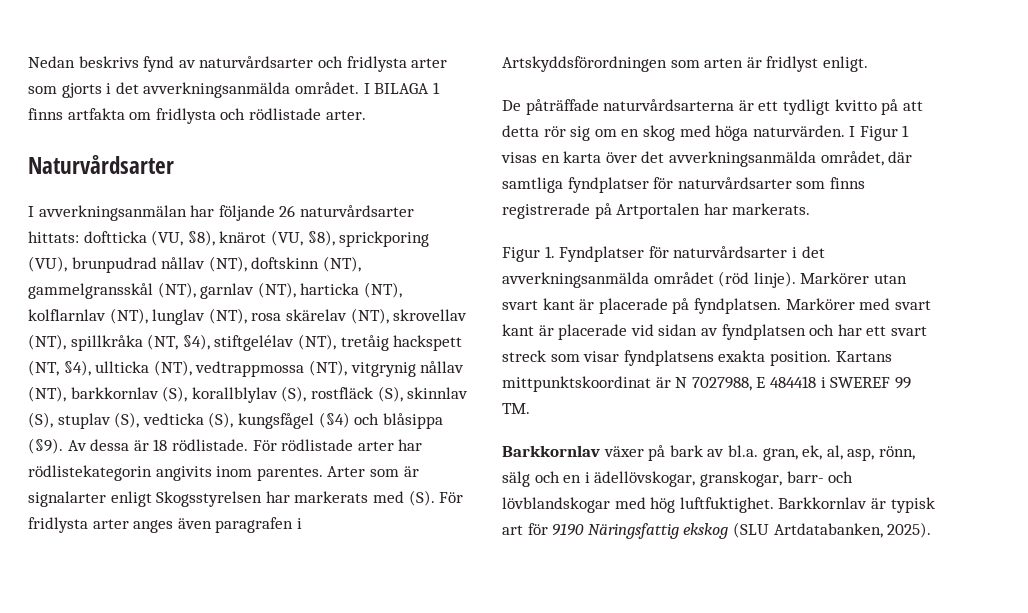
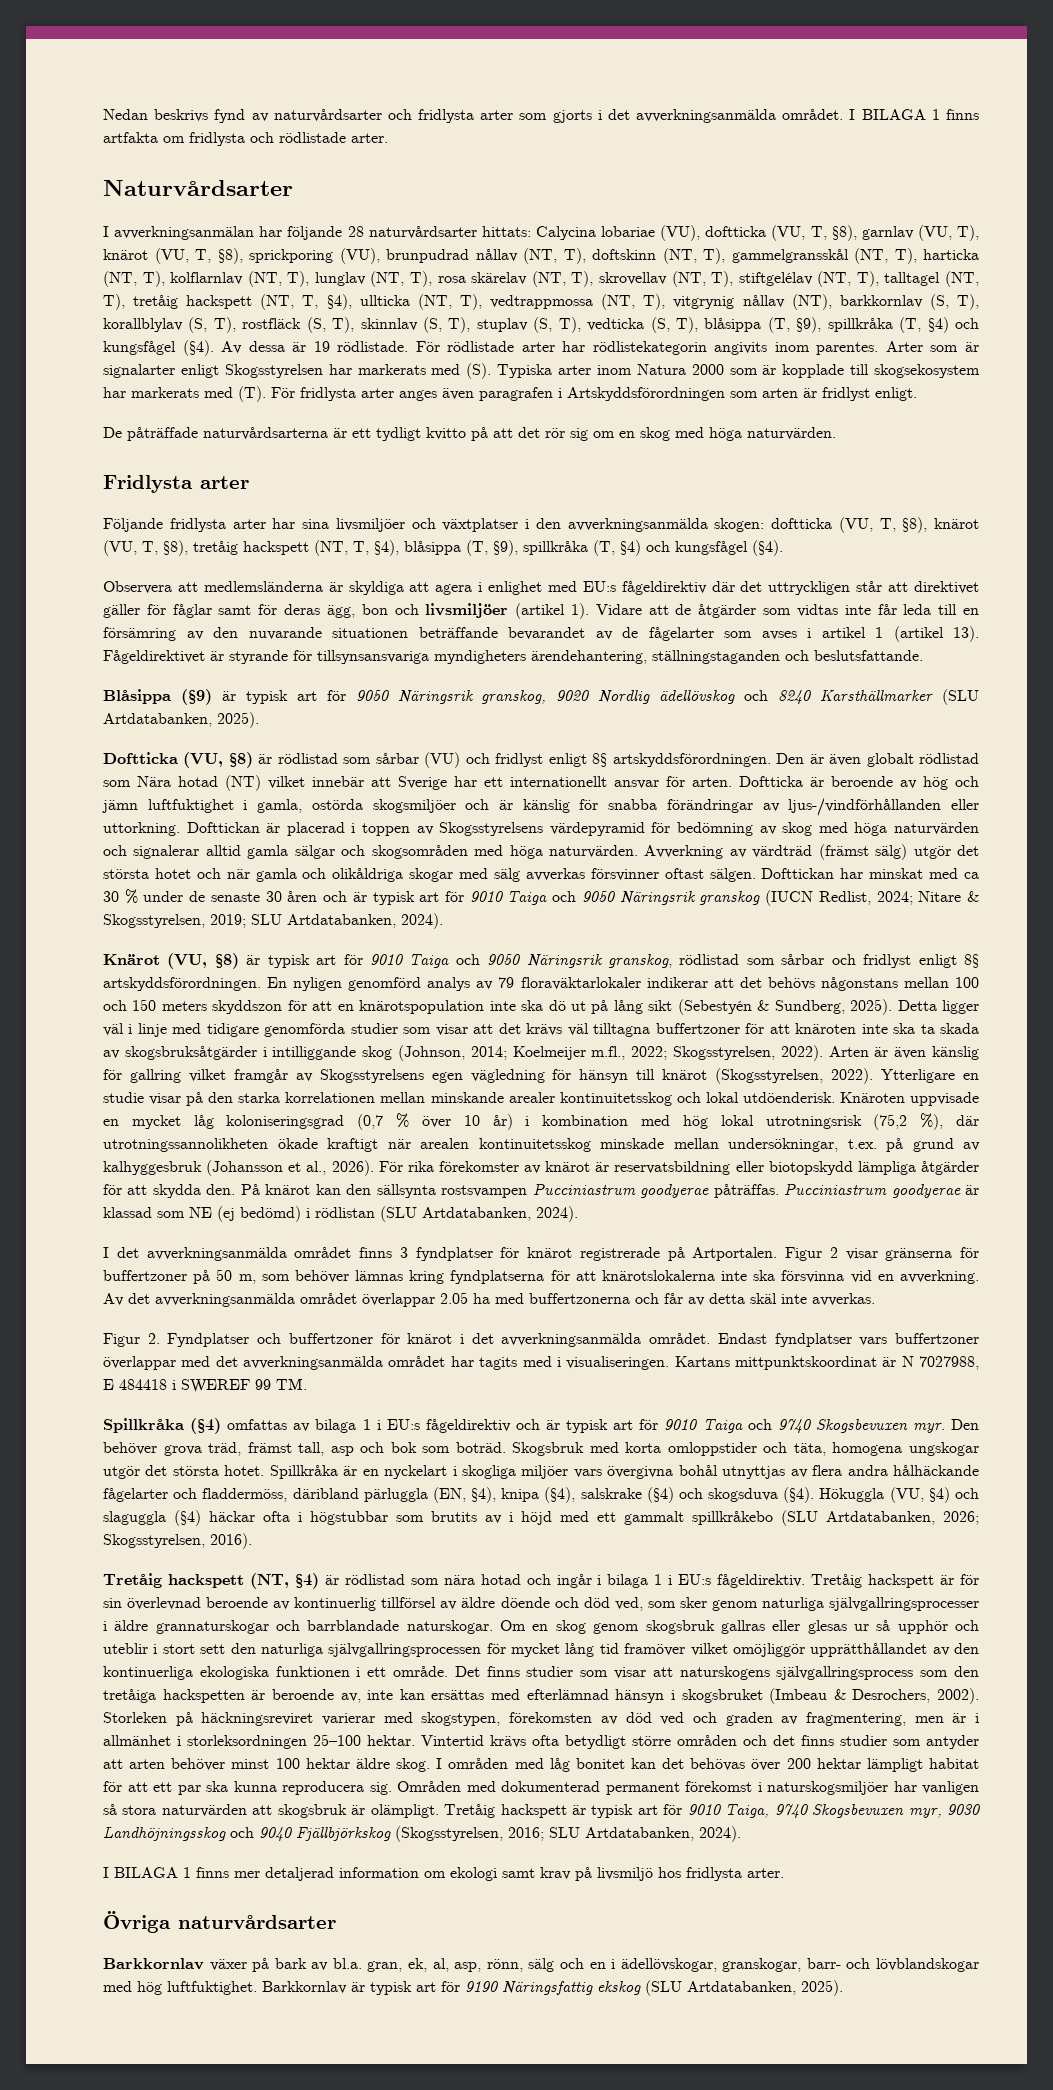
- I avverkningsanmälan har följande 26 naturvårdsarter hittats: doftticka (VU, §8), knärot (VU, §8), sprickporing (VU), brunpudrad nållav (NT), doftskinn (NT), gammelgransskål (NT), garnlav (NT), harticka (NT), kolflarnlav (NT), lunglav (NT), rosa skärelav (NT), skrovellav (NT), spillkråka (NT, §4), stiftgelélav (NT), tretåig hackspett (NT, §4), ullticka (NT), vedtrappmossa (NT), vitgrynig nållav (NT), barkkornlav (S), korallblylav (S), rostfläck (S), skinnlav (S), stuplav (S), vedticka (S), kungsfågel (§4) och blåsippa (§9).
+ I avverkningsanmälan har följande 28 naturvårdsarter hittats: Calycina lobariae (VU), doftticka (VU, T, §8), garnlav (VU, T), knärot (VU, T, §8), sprickporing (VU), brunpudrad nållav (NT, T), doftskinn (NT, T), gammelgransskål (NT, T), harticka (NT, T), kolflarnlav (NT, T), lunglav (NT, T), rosa skärelav (NT, T), skrovellav (NT, T), stiftgelélav (NT, T), talltagel (NT, T), tretåig hackspett (NT, T, §4), ullticka (NT, T), vedtrappmossa (NT, T), vitgrynig nållav (NT), barkkornlav (S, T), korallblylav (S, T), rostfläck (S, T), skinnlav (S, T), stuplav (S, T), vedticka (S, T), blåsippa (T, §9), spillkråka (T, §4) och kungsfågel (§4).
- Av dessa är 18 rödlistade.
+ Av dessa är 19 rödlistade.
- Arter som är signalarter enligt Skogsstyrelsen har markerats med (S). För fridlysta arter anges även paragrafen i Artskyddsförordningen som arten är fridlyst enligt.
+ Arter som är signalarter enligt Skogsstyrelsen har markerats med (S). Typiska arter inom Natura 2000 som är kopplade till skogsekosystem har markerats med (T). För fridlysta arter anges även paragrafen i Artskyddsförordningen som arten är fridlyst enligt.
- De påträffade naturvårdsarterna är ett tydligt kvitto på att detta rör sig om en skog med höga naturvärden. I Figur 1 visas en karta över det avverkningsanmälda området, där samtliga fyndplatser för naturvårdsarter som finns registrerade på Artportalen har markerats.
- Figur 1. Fyndplatser för naturvårdsarter i det avverkningsanmälda området (röd linje). Markörer utan svart kant är placerade på fyndplatsen. Markörer med svart kant är placerade vid sidan av fyndplatsen och har ett svart streck som visar fyndplatsens exakta position.
+ De påträffade naturvårdsarterna är ett tydligt kvitto på att det rör sig om en skog med höga naturvärden.
+ Fridlysta arter
+ Följande fridlysta arter har sina livsmiljöer och växtplatser i den avverkningsanmälda skogen: doftticka (VU, T, §8), knärot (VU, T, §8), tretåig hackspett (NT, T, §4), blåsippa (T, §9), spillkråka (T, §4) och kungsfågel (§4).
+ Observera att medlemsländerna är skyldiga att agera i enlighet med EU:s fågeldirektiv där det uttryckligen står att direktivet gäller för fåglar samt för deras ägg, bon och livsmiljöer (artikel 1). Vidare att de åtgärder som vidtas inte får leda till en försämring av den nuvarande situationen beträffande bevarandet av de fågelarter som avses i artikel 1 (artikel 13). Fågeldirektivet är styrande för tillsynsansvariga myndigheters ärendehantering, ställningstaganden och beslutsfattande.
+ Blåsippa (§9) är typisk art för 9050 Näringsrik granskog, 9020 Nordlig ädellövskog och 8240 Karsthällmarker (SLU Artdatabanken, 2025).
+ Doftticka (VU, §8) är rödlistad som sårbar (VU) och fridlyst enligt 8§ artskyddsförordningen. Den är även globalt rödlistad som Nära hotad (NT) vilket innebär att Sverige har ett internationellt ansvar för arten. Doftticka är beroende av hög och jämn luftfuktighet i gamla, ostörda skogsmiljöer och är känslig för snabba förändringar av ljus-/vindförhållanden eller uttorkning. Dofttickan är placerad i toppen av Skogsstyrelsens värdepyramid för bedömning av skog med höga naturvärden och signalerar alltid gamla sälgar och skogsområden med höga naturvärden. Avverkning av värdträd (främst sälg) utgör det största hotet och när gamla och olikåldriga skogar med sälg avverkas försvinner oftast sälgen. Dofttickan har minskat med ca 30 % under de senaste 30 åren och är typisk art för 9010 Taiga och 9050 Näringsrik granskog (IUCN Redlist, 2024; Nitare & Skogsstyrelsen, 2019; SLU Artdatabanken, 2024).
+ Knärot (VU, §8) är typisk art för 9010 Taiga och 9050 Näringsrik granskog, rödlistad som sårbar och fridlyst enligt 8§ artskyddsförordningen. En nyligen genomförd analys av 79 floraväktarlokaler indikerar att det behövs någonstans mellan 100 och 150 meters skyddszon för att en knärotspopulation inte ska dö ut på lång sikt (Sebestyén & Sundberg, 2025). Detta ligger väl i linje med tidigare genomförda studier som visar att det krävs väl tilltagna buffertzoner för att knäroten inte ska ta skada av skogsbruksåtgärder i intilliggande skog (Johnson, 2014; Koelmeijer m.fl., 2022; Skogsstyrelsen, 2022). Arten är även känslig för gallring vilket framgår av Skogsstyrelsens egen vägledning för hänsyn till knärot (Skogsstyrelsen, 2022). Ytterligare en studie visar på den starka korrelationen mellan minskande arealer kontinuitetsskog och lokal utdöenderisk. Knäroten uppvisade en mycket låg koloniseringsgrad (0,7 % över 10 år) i kombination med hög lokal utrotningsrisk (75,2 %), där utrotningssannolikheten ökade kraftigt när arealen kontinuitetsskog minskade mellan undersökningar, t.ex. på grund av kalhyggesbruk (Johansson et al., 2026). För rika förekomster av knärot är reservatsbildning eller biotopskydd lämpliga åtgärder för att skydda den. På knärot kan den sällsynta rostsvampen Pucciniastrum goodyerae påträffas. Pucciniastrum goodyerae är klassad som NE (ej bedömd) i rödlistan (SLU Artdatabanken, 2024).
+ I det avverkningsanmälda området finns 3 fyndplatser för knärot registrerade på Artportalen. Figur 2 visar gränserna för buffertzoner på 50 m, som behöver lämnas kring fyndplatserna för att knärotslokalerna inte ska försvinna vid en avverkning. Av det avverkningsanmälda området överlappar 2.05 ha med buffertzonerna och får av detta skäl inte avverkas.
+ Figur 2. Fyndplatser och buffertzoner för knärot i det avverkningsanmälda området. Endast fyndplatser vars buffertzoner överlappar med det avverkningsanmälda området har tagits med i visualiseringen.
+ Spillkråka (§4) omfattas av bilaga 1 i EU:s fågeldirektiv och är typisk art för 9010 Taiga och 9740 Skogsbevuxen myr. Den behöver grova träd, främst tall, asp och bok som boträd. Skogsbruk med korta omloppstider och täta, homogena ungskogar utgör det största hotet. Spillkråka är en nyckelart i skogliga miljöer vars övergivna bohål utnyttjas av flera andra hålhäckande fågelarter och fladdermöss, däribland pärluggla (EN, §4), knipa (§4), salskrake (§4) och skogsduva (§4). Hökuggla (VU, §4) och slaguggla (§4) häckar ofta i högstubbar som brutits av i höjd med ett gammalt spillkråkebo (SLU Artdatabanken, 2026; Skogsstyrelsen, 2016).
+ Tretåig hackspett (NT, §4) är rödlistad som nära hotad och ingår i bilaga 1 i EU:s fågeldirektiv. Tretåig hackspett är för sin överlevnad beroende av kontinuerlig tillförsel av äldre döende och död ved, som sker genom naturliga självgallringsprocesser i äldre grannaturskogar och barrblandade naturskogar. Om en skog genom skogsbruk gallras eller glesas ur så upphör och uteblir i stort sett den naturliga självgallringsprocessen för mycket lång tid framöver vilket omöjliggör upprätthållandet av den kontinuerliga ekologiska funktionen i ett område. Det finns studier som visar att naturskogens självgallringsprocess som den tretåiga hackspetten är beroende av, inte kan ersättas med efterlämnad hänsyn i skogsbruket (Imbeau & Desrochers, 2002). Storleken på häckningsreviret varierar med skogstypen, förekomsten av död ved och graden av fragmentering, men är i allmänhet i storleksordningen 25–100 hektar. Vintertid krävs ofta betydligt större områden och det finns studier som antyder att arten behöver minst 100 hektar äldre skog. I områden med låg bonitet kan det behövas över 200 hektar lämpligt habitat för att ett par ska kunna reproducera sig. Områden med dokumenterad permanent förekomst i naturskogsmiljöer har vanligen så stora naturvärden att skogsbruk är olämpligt. Tretåig hackspett är typisk art för 9010 Taiga, 9740 Skogsbevuxen myr, 9030 Landhöjningsskog och 9040 Fjällbjörkskog (Skogsstyrelsen, 2016; SLU Artdatabanken, 2024).
+ I BILAGA 1 finns mer detaljerad information om ekologi samt krav på livsmiljö hos fridlysta arter.
+ Övriga naturvårdsarter

